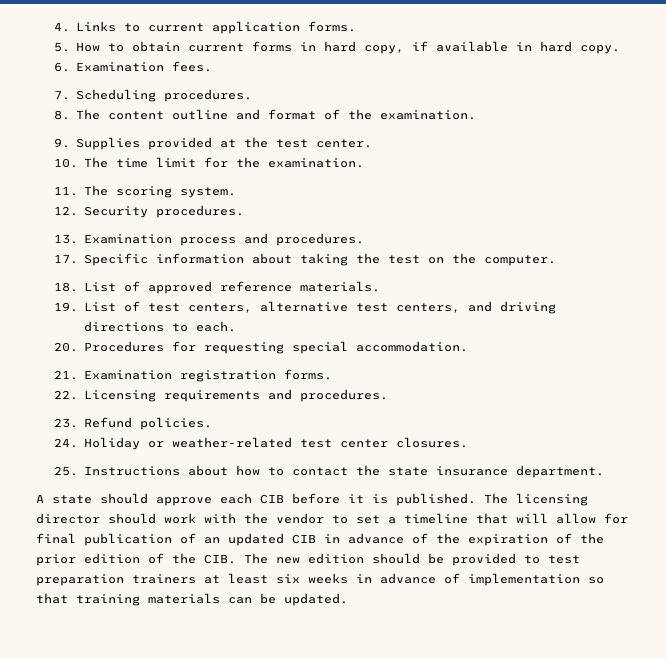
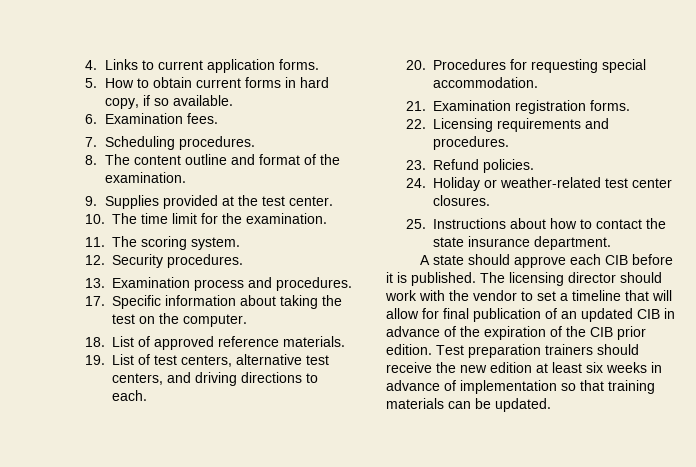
- 5. How to obtain current forms in hard copy, if available in hard copy.
+ 5. How to obtain current forms in hard copy, if so available.
- The licensing director should work with the vendor to set a timeline that will allow for final publication of an updated CIB in advance of the expiration of the prior edition of the CIB. The new edition should be provided to test preparation trainers at least six weeks in advance of implementation so that training materials can be updated.
+ The licensing director should work with the vendor to set a timeline that will allow for final publication of an updated CIB in advance of the expiration of the CIB prior edition. Test preparation trainers should receive the new edition at least six weeks in advance of implementation so that training materials can be updated.

